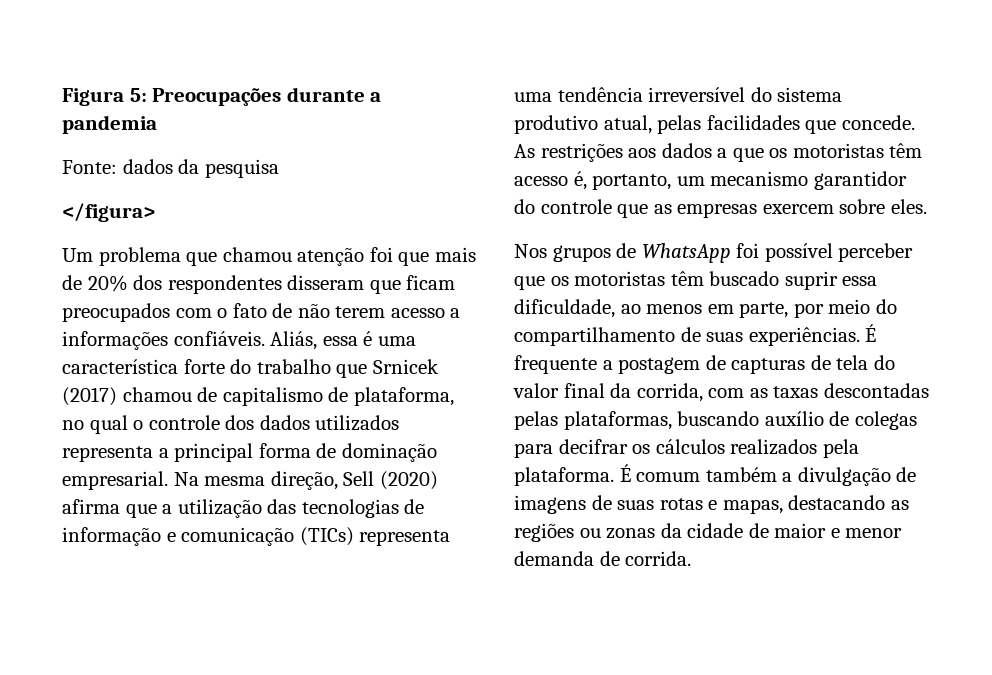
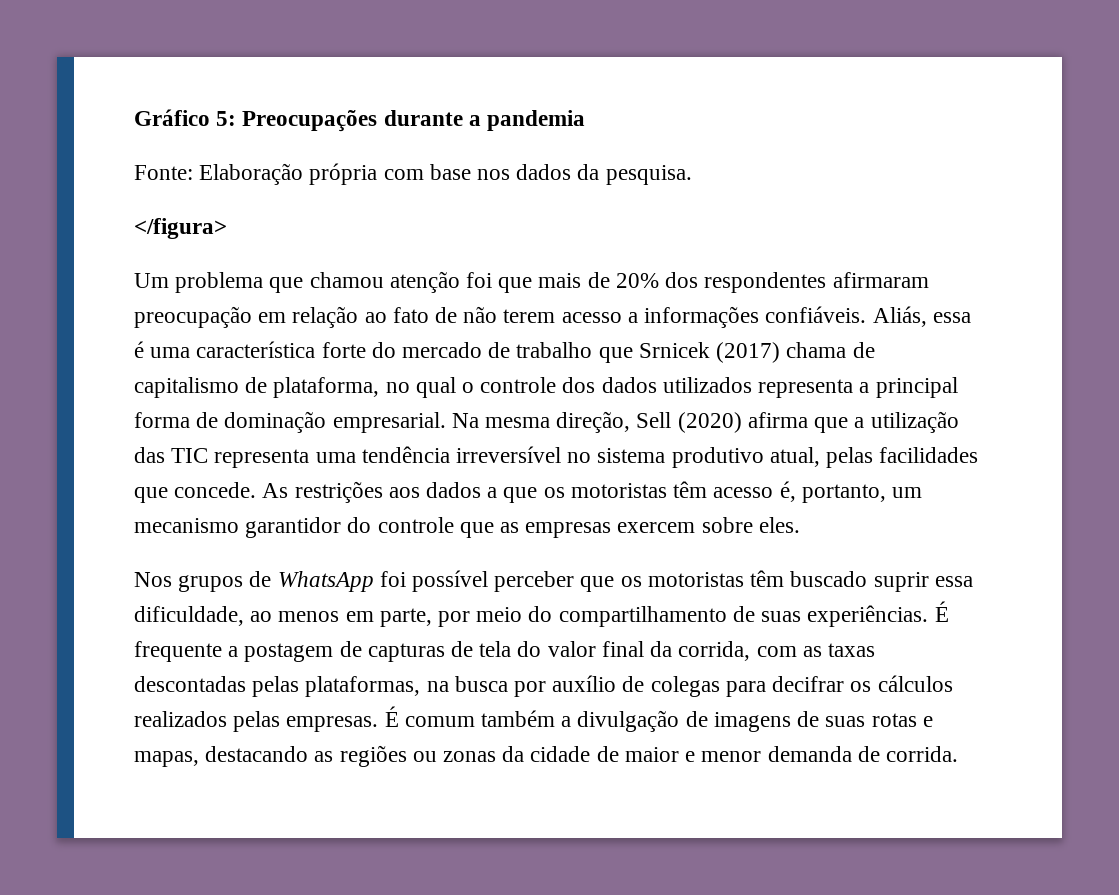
- Figura 5: Preocupações durante a pandemia
+ Gráfico 5: Preocupações durante a pandemia
- Fonte: dados da pesquisa
+ Fonte: Elaboração própria com base nos dados da pesquisa.
- Um problema que chamou atenção foi que mais de 20% dos respondentes disseram que ficam preocupados com o fato de não terem acesso a informações confiáveis.
+ Um problema que chamou atenção foi que mais de 20% dos respondentes afirmaram preocupação em relação ao fato de não terem acesso a informações confiáveis.
- Aliás, essa é uma característica forte do trabalho que Srnicek (2017) chamou de capitalismo de plataforma, no qual o controle dos dados utilizados representa a principal forma de dominação empresarial.
+ Aliás, essa é uma característica forte do mercado de trabalho que Srnicek (2017) chama de capitalismo de plataforma, no qual o controle dos dados utilizados representa a principal forma de dominação empresarial.
- Na mesma direção, Sell (2020) afirma que a utilização das tecnologias de informação e comunicação (TICs) representa uma tendência irreversível do sistema produtivo atual, pelas facilidades que concede.
+ Na mesma direção, Sell (2020) afirma que a utilização das TIC representa uma tendência irreversível no sistema produtivo atual, pelas facilidades que concede.
- É frequente a postagem de capturas de tela do valor final da corrida, com as taxas descontadas pelas plataformas, buscando auxílio de colegas para decifrar os cálculos realizados pela plataforma.
+ É frequente a postagem de capturas de tela do valor final da corrida, com as taxas descontadas pelas plataformas, na busca por auxílio de colegas para decifrar os cálculos realizados pelas empresas.

